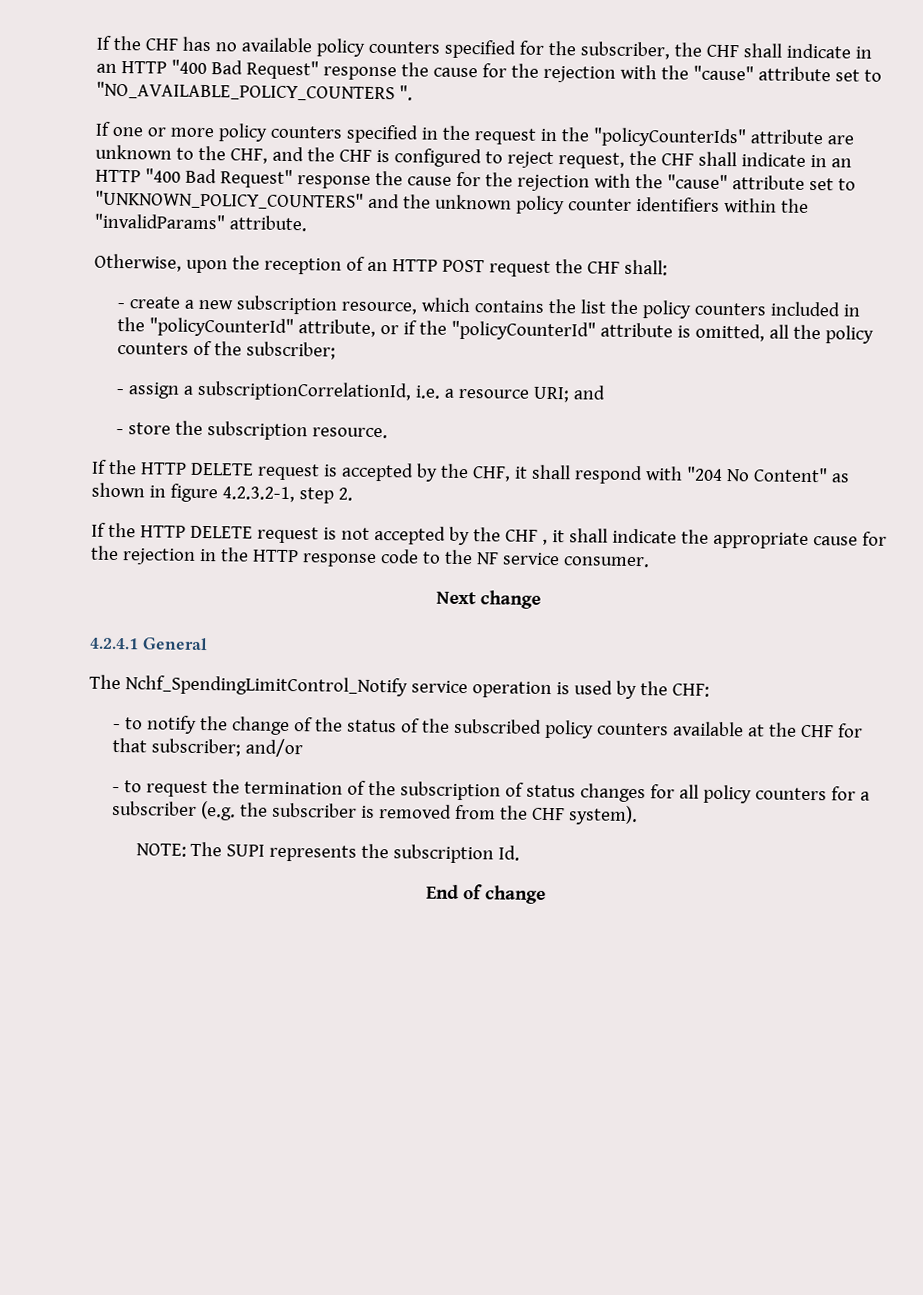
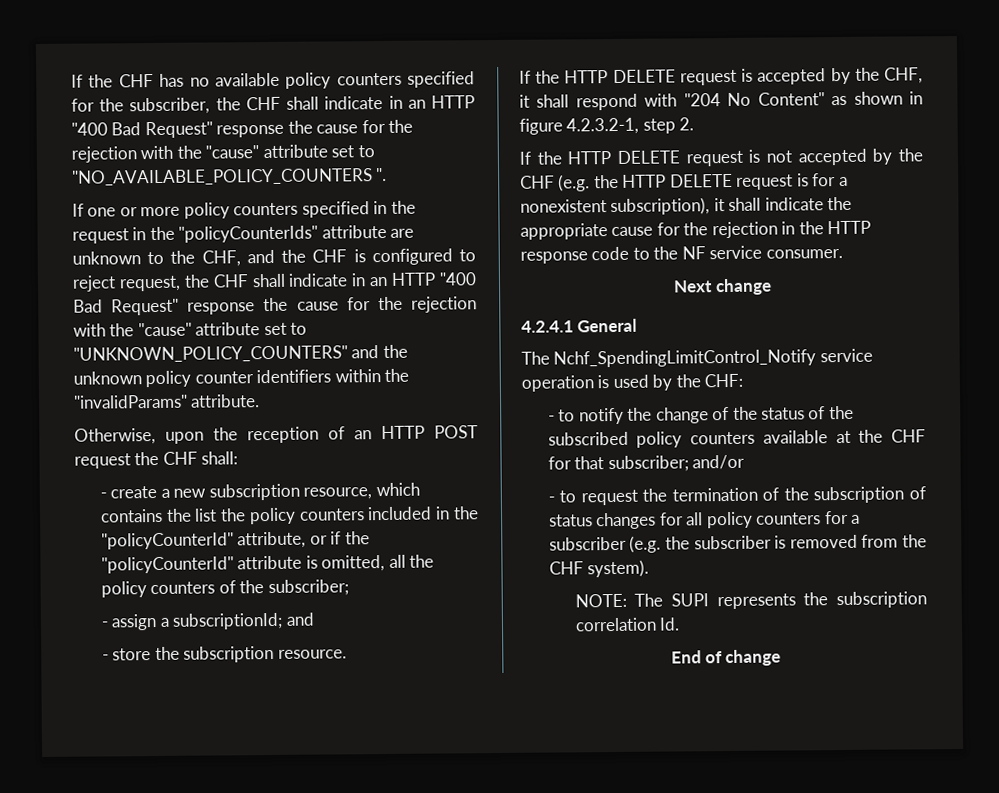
- - assign a subscriptionCorrelationId, i.e. a resource URI; and
+ - assign a subscriptionId; and
- If the HTTP DELETE request is not accepted by the CHF , it shall indicate the appropriate cause for the rejection in the HTTP response code to the NF service consumer.
+ If the HTTP DELETE request is not accepted by the CHF (e.g. the HTTP DELETE request is for a nonexistent subscription), it shall indicate the appropriate cause for the rejection in the HTTP response code to the NF service consumer.
- NOTE: The SUPI represents the subscription Id.
+ NOTE: The SUPI represents the subscription correlation Id.

